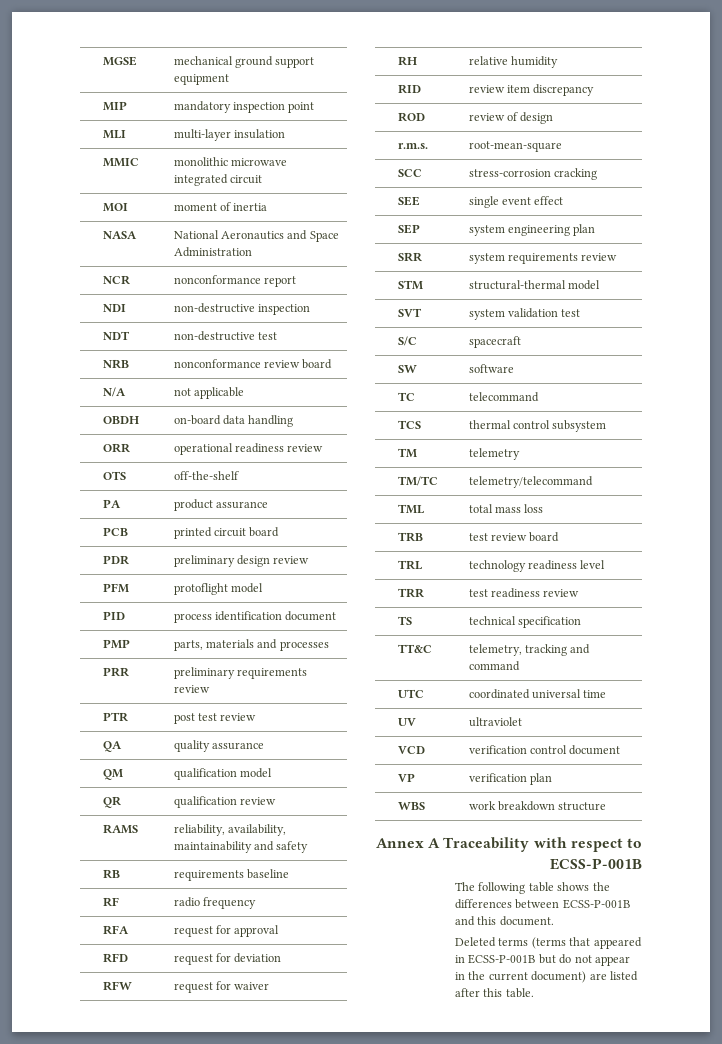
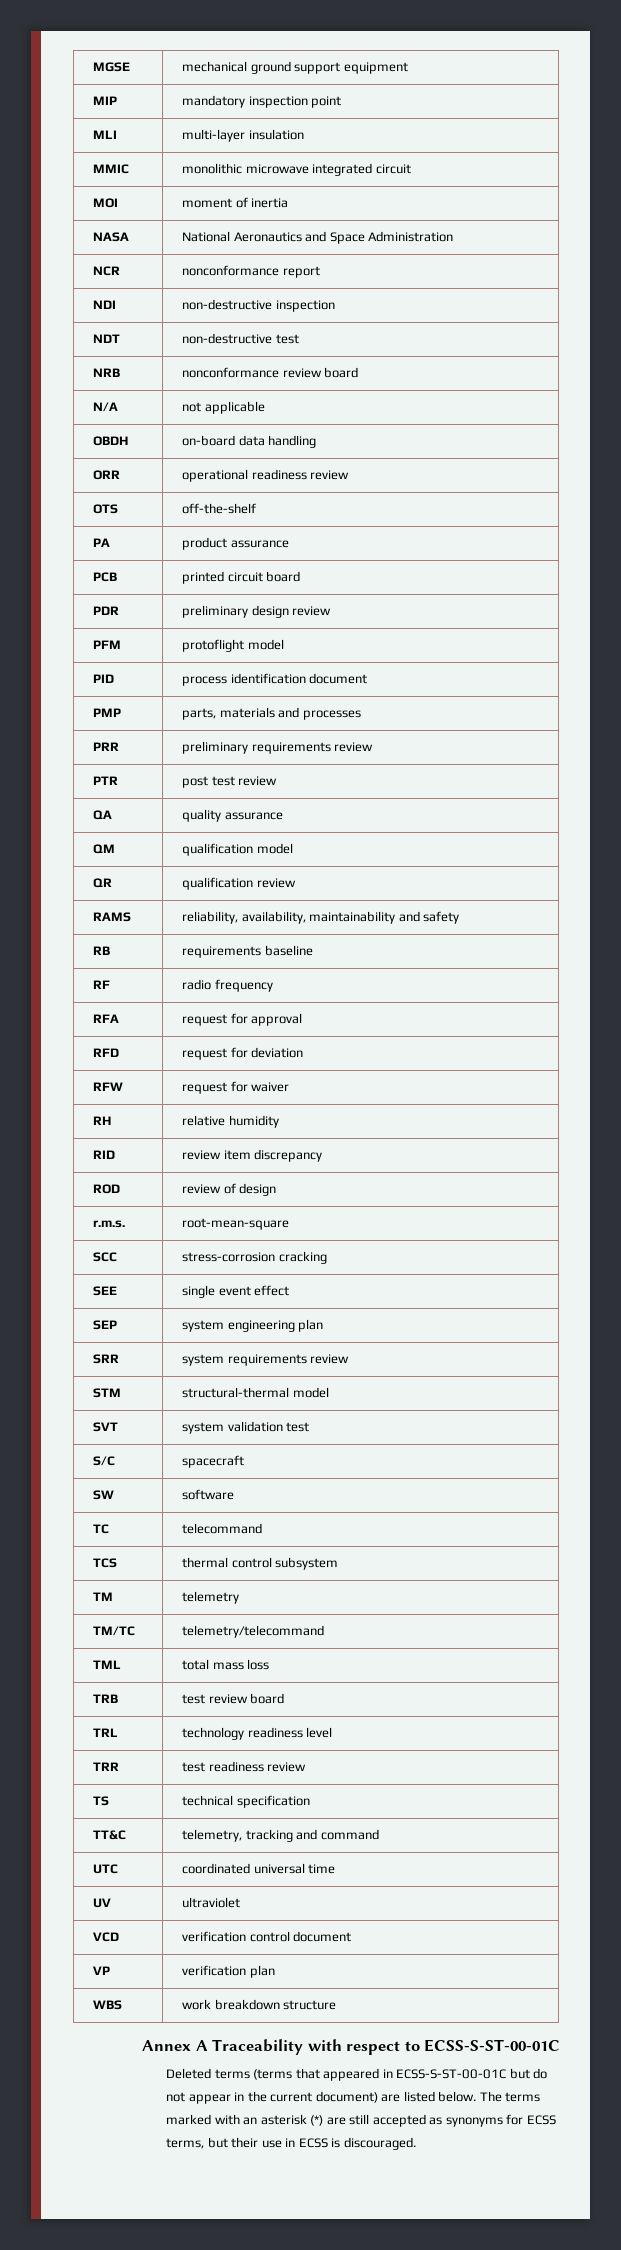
- Annex A Traceability with respect to ECSS-P-001B
- The following table shows the differences between ECSS-P-001B and this document.
+ Annex A Traceability with respect to ECSS-S-ST-00-01C
- Deleted terms (terms that appeared in ECSS-P-001B but do not appear in the current document) are listed after this table.
+ Deleted terms (terms that appeared in ECSS-S-ST-00-01C but do not appear in the current document) are listed below. The terms marked with an asterisk (*) are still accepted as synonyms for ECSS terms, but their use in ECSS is discouraged.

